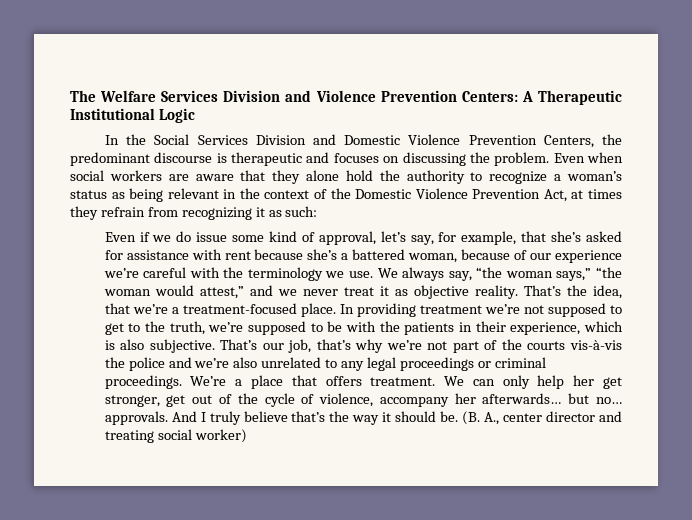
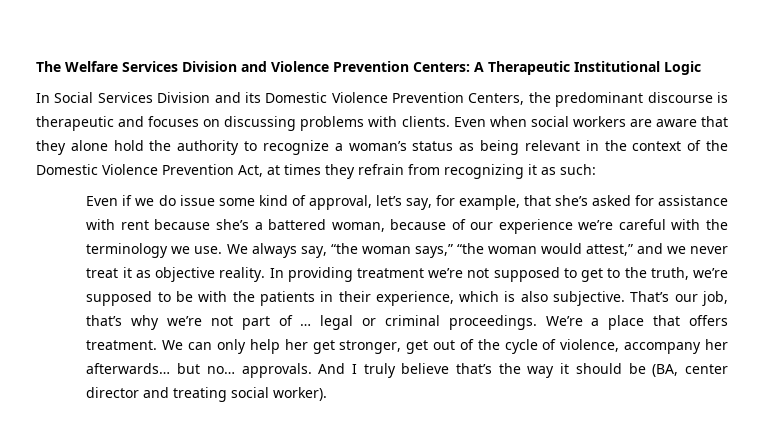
- In the Social Services Division and Domestic Violence Prevention Centers, the predominant discourse is therapeutic and focuses on discussing the problem.
+ In Social Services Division and its Domestic Violence Prevention Centers, the predominant discourse is therapeutic and focuses on discussing problems with clients.
- That’s the idea, that we’re a treatment-focused place.
- That’s our job, that’s why we’re not part of the courts vis-à-vis the police and we’re also unrelated to any legal proceedings or criminal proceedings.
+ That’s our job, that’s why we’re not part of … legal or criminal proceedings.
- And I truly believe that’s the way it should be. (B. A., center director and treating social worker)
+ And I truly believe that’s the way it should be (BA, center director and treating social worker).

